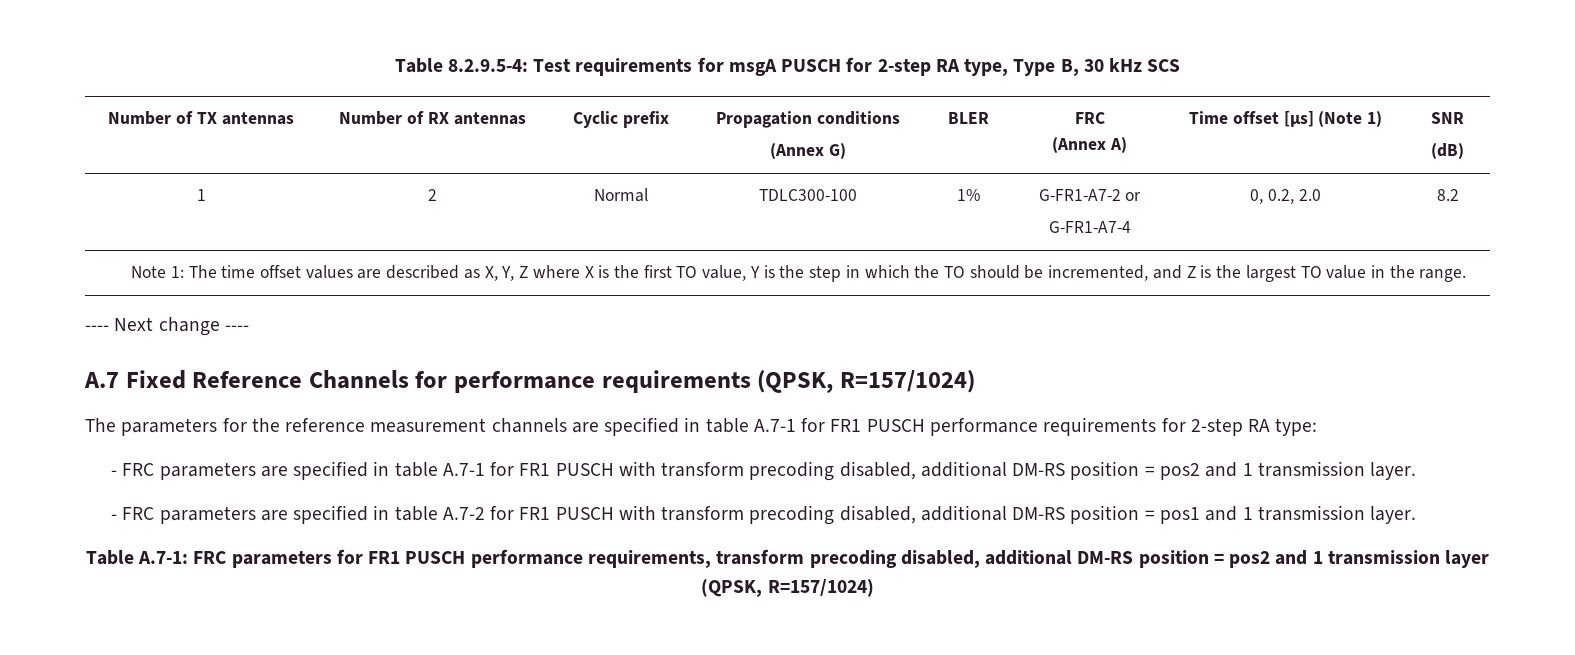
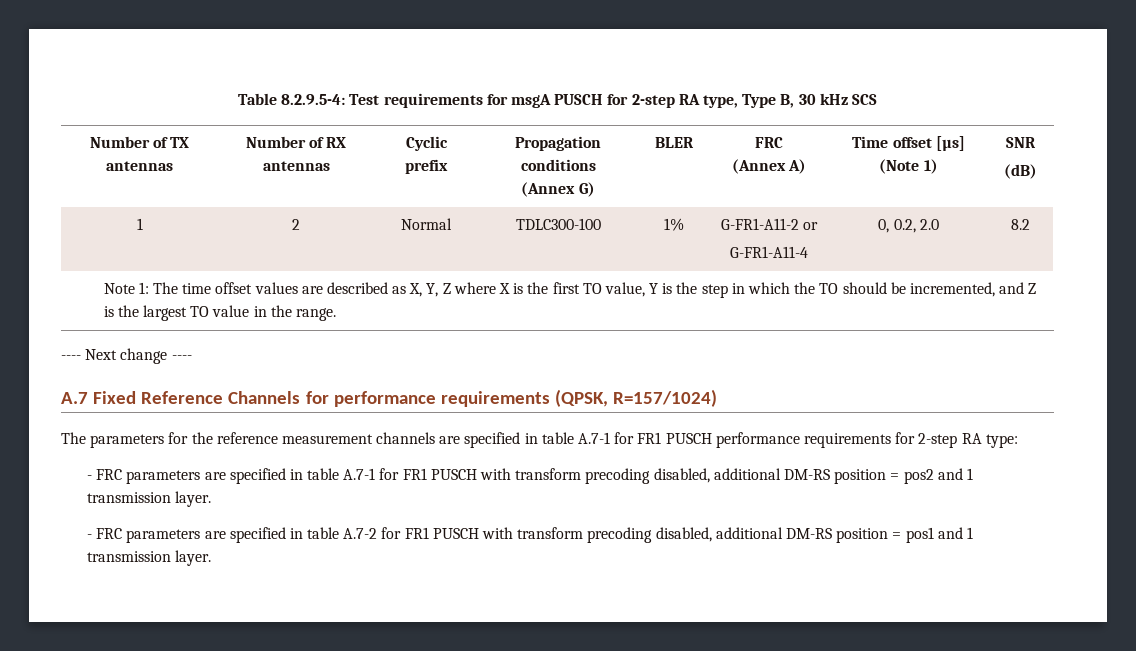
- 1 | 2 | Normal | TDLC300-100 | 1% | G-FR1-A7-2 or
- G-FR1-A7-4 | 0, 0.2, 2.0 | 8.2
+ 1 | 2 | Normal | TDLC300-100 | 1% | G-FR1-A11-2 or
+ G-FR1-A11-4 | 0, 0.2, 2.0 | 8.2
- Table A.7-1: FRC parameters for FR1 PUSCH performance requirements, transform precoding disabled, additional DM-RS position = pos2 and 1 transmission layer (QPSK, R=157/1024)

